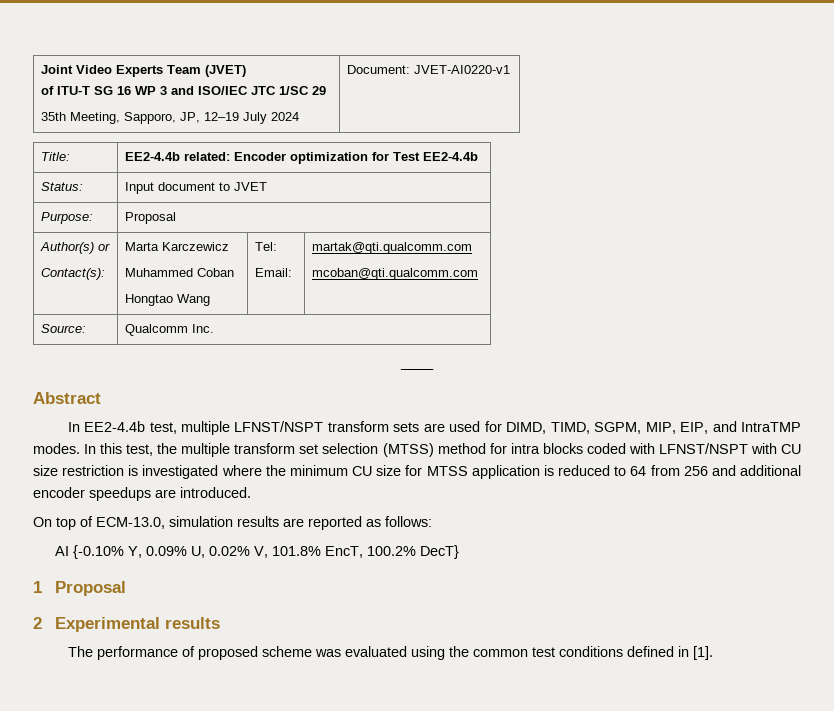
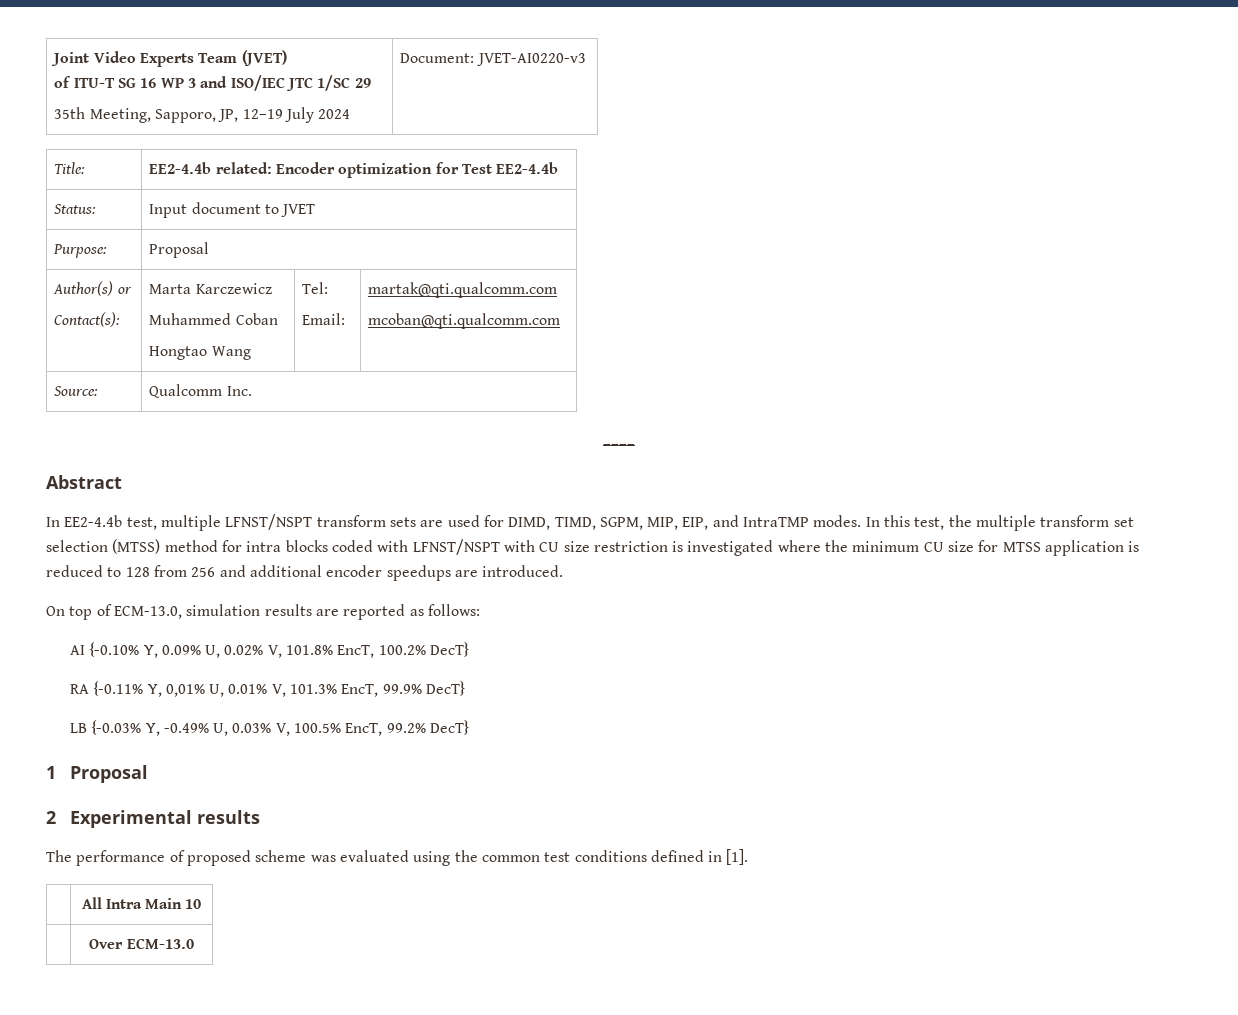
  Joint Video Experts Team (JVET)
  of ITU-T SG 16 WP 3 and ISO/IEC JTC 1/SC 29
- 35th Meeting, Sapporo, JP, 12–19 July 2024 | Document: JVET-AI0220-v1
+ 35th Meeting, Sapporo, JP, 12–19 July 2024 | Document: JVET-AI0220-v3
- In this test, the multiple transform set selection (MTSS) method for intra blocks coded with LFNST/NSPT with CU size restriction is investigated where the minimum CU size for MTSS application is reduced to 64 from 256 and additional encoder speedups are introduced.
+ In this test, the multiple transform set selection (MTSS) method for intra blocks coded with LFNST/NSPT with CU size restriction is investigated where the minimum CU size for MTSS application is reduced to 128 from 256 and additional encoder speedups are introduced.
+ RA {-0.11% Y, 0,01% U, 0.01% V, 101.3% EncT, 99.9% DecT}
+ LB {-0.03% Y, -0.49% U, 0.03% V, 100.5% EncT, 99.2% DecT}
+ | All Intra Main 10
+ | Over ECM-13.0

